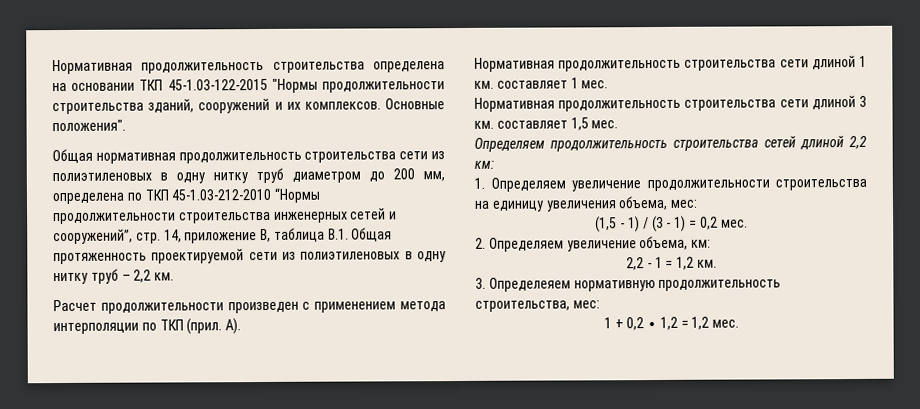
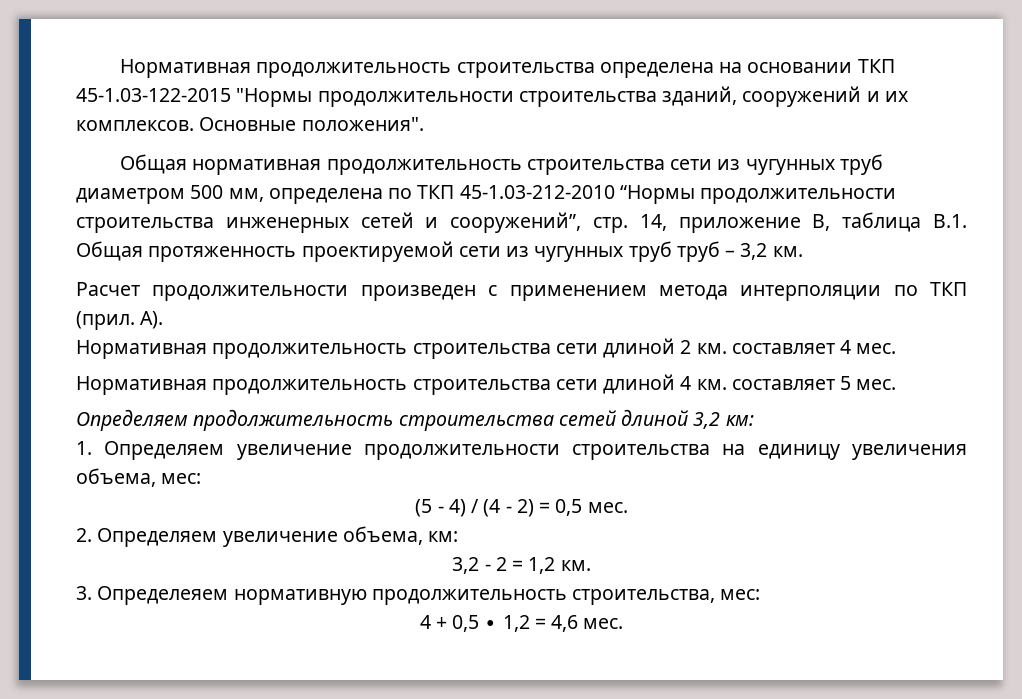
- Общая нормативная продолжительность строительства сети из полиэтиленовых в одну нитку труб диаметром до 200 мм, определена по ТКП 45-1.03-212-2010 “Нормы продолжительности строительства инженерных сетей и сооружений”, стр. 14, приложение B, таблица B.1. Общая протяженность проектируемой сети из полиэтиленовых в одну нитку труб – 2,2 км.
+ Общая нормативная продолжительность строительства сети из чугунных труб диаметром 500 мм, определена по ТКП 45-1.03-212-2010 “Нормы продолжительности строительства инженерных сетей и сооружений”, стр. 14, приложение B, таблица B.1. Общая протяженность проектируемой сети из чугунных труб труб – 3,2 км.
- Нормативная продолжительность строительства сети длиной 1 км. составляет 1 мес.
+ Нормативная продолжительность строительства сети длиной 2 км. составляет 4 мес.
- Нормативная продолжительность строительства сети длиной 3 км. составляет 1,5 мес.
+ Нормативная продолжительность строительства сети длиной 4 км. составляет 5 мес.
- Определяем продолжительность строительства сетей длиной 2,2 км:
+ Определяем продолжительность строительства сетей длиной 3,2 км:
- (1,5 - 1) / (3 - 1) = 0,2 мес.
+ (5 - 4) / (4 - 2) = 0,5 мес.
- 2,2 - 1 = 1,2 км.
+ 3,2 - 2 = 1,2 км.
- 1 + 0,2 ∙ 1,2 = 1,2 мес.
+ 4 + 0,5 ∙ 1,2 = 4,6 мес.

